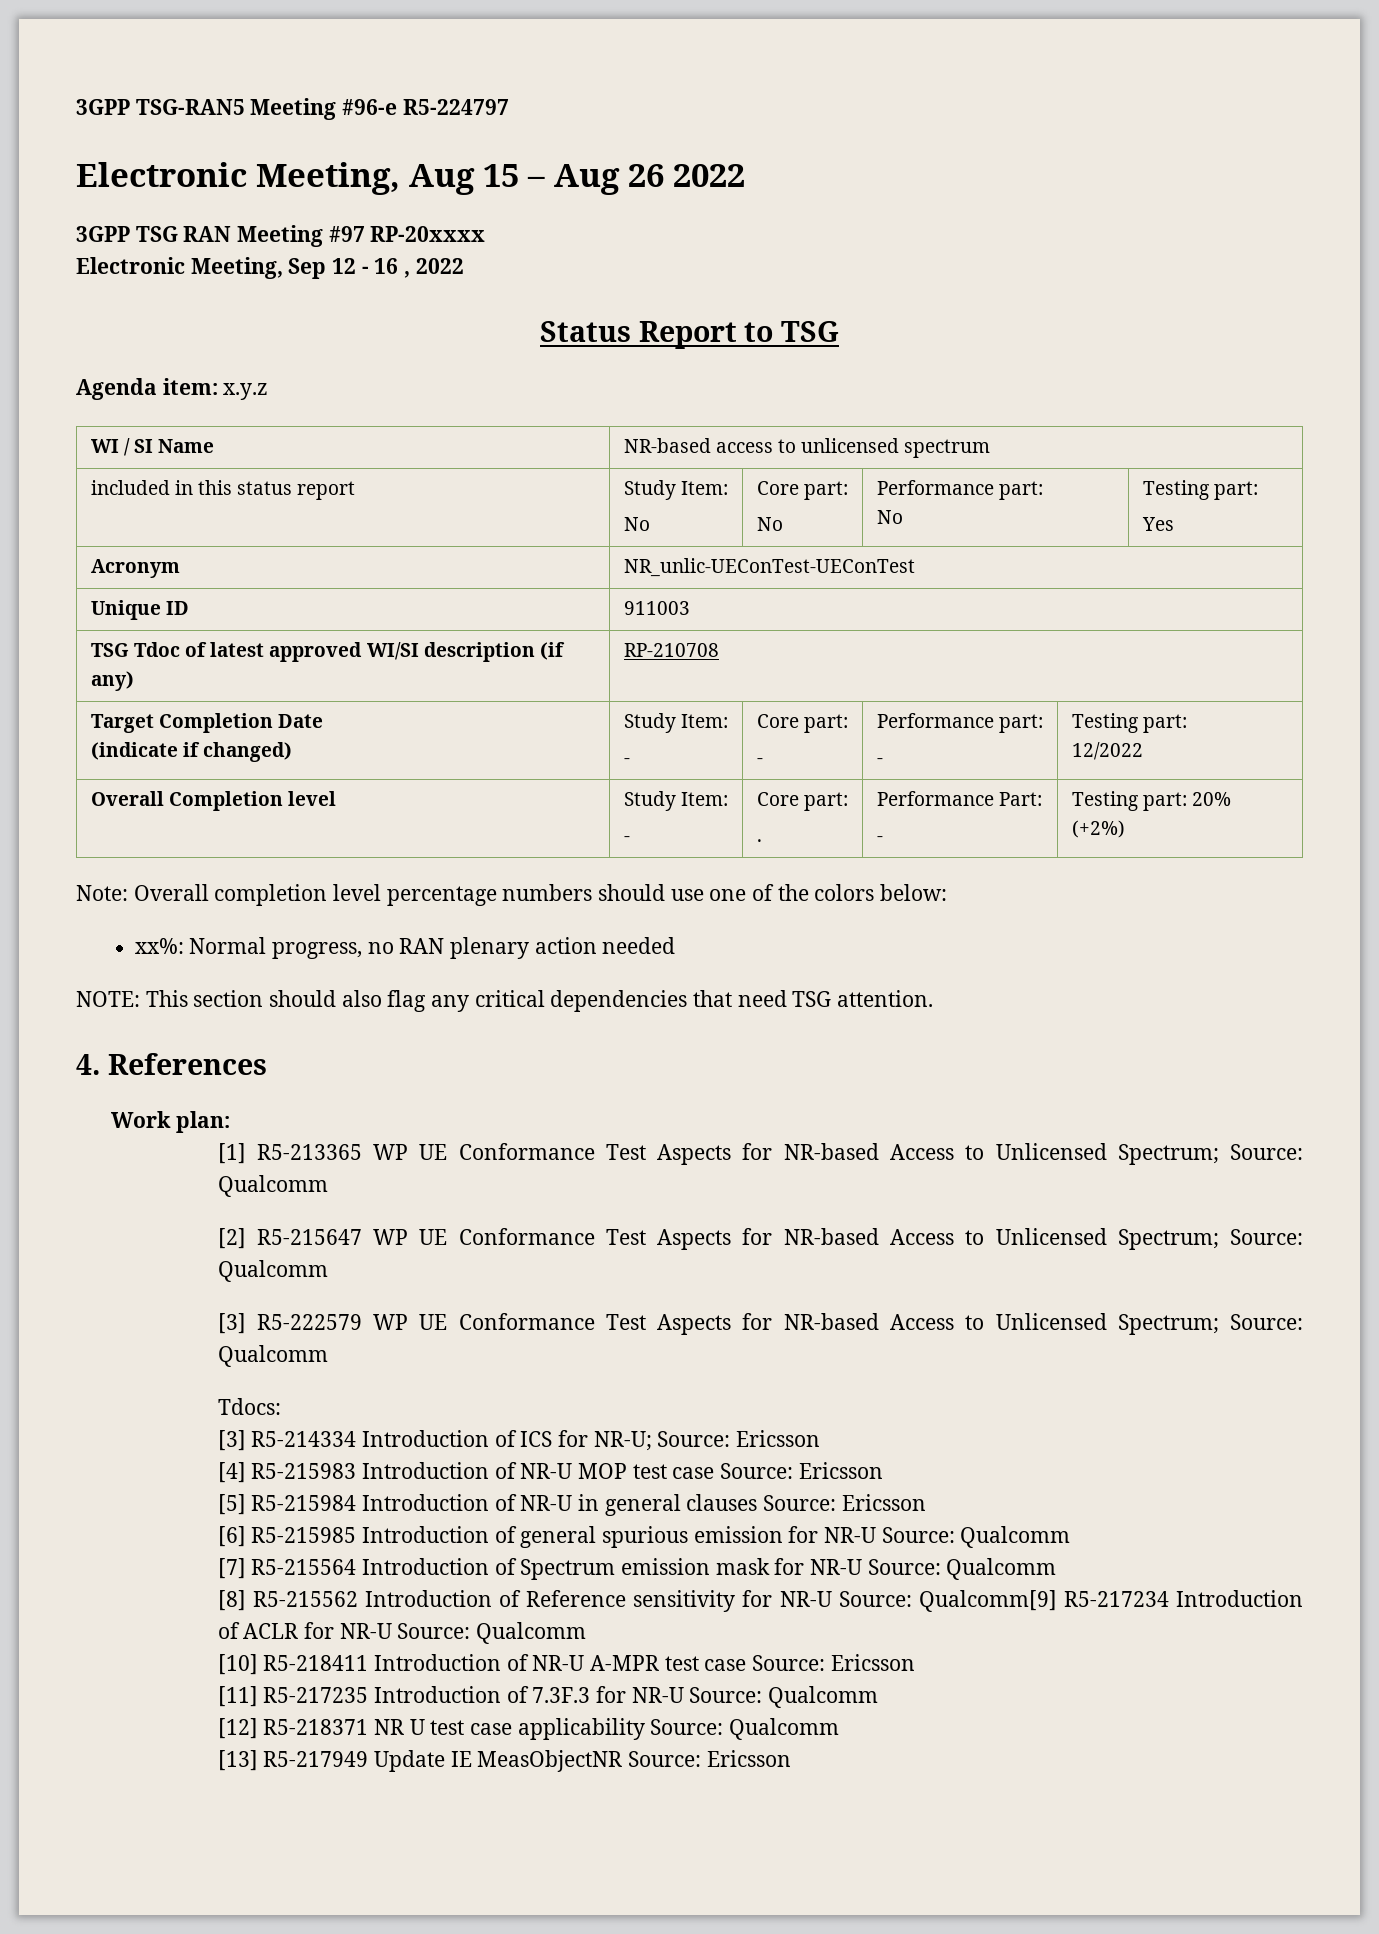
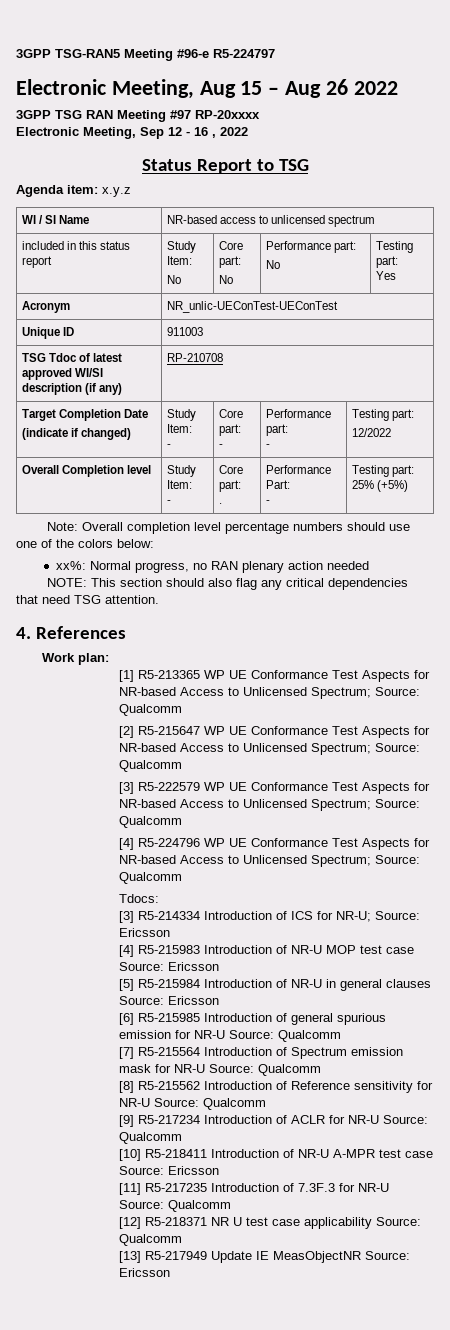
  Overall Completion level | Study Item:
  - | Core part:
  . | Performance Part:
- - | Testing part: 20% (+2%)
+ - | Testing part: 25% (+5%)
+ [4] R5-224796 WP UE Conformance Test Aspects for NR-based Access to Unlicensed Spectrum; Source: Qualcomm
- [8] R5-215562 Introduction of Reference sensitivity for NR-U Source: Qualcomm[9] R5-217234 Introduction of ACLR for NR-U Source: Qualcomm
+ [8] R5-215562 Introduction of Reference sensitivity for NR-U Source: Qualcomm
+ [9] R5-217234 Introduction of ACLR for NR-U Source: Qualcomm

